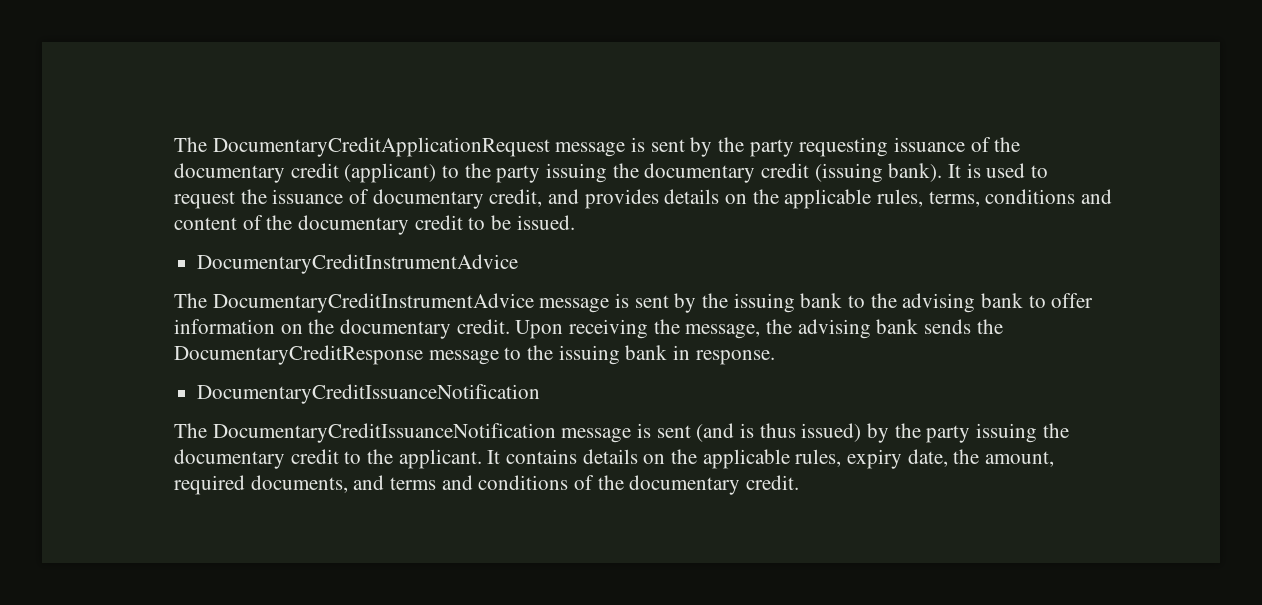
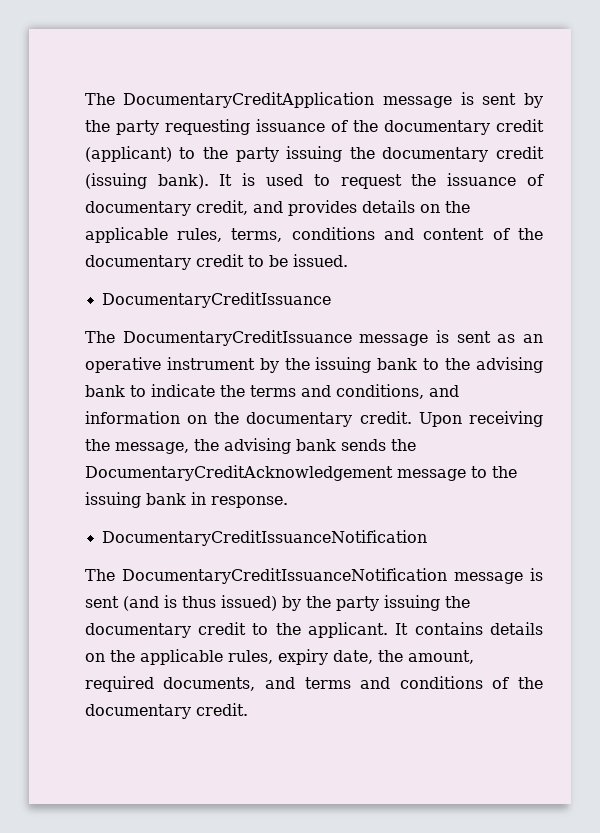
- The DocumentaryCreditApplicationRequest message is sent by the party requesting issuance of the documentary credit (applicant) to the party issuing the documentary credit (issuing bank).
+ The DocumentaryCreditApplication message is sent by the party requesting issuance of the documentary credit (applicant) to the party issuing the documentary credit (issuing bank).
  It is used to request the issuance of documentary credit, and provides details on the applicable rules, terms, conditions and content of the documentary credit to be issued.
- DocumentaryCreditInstrumentAdvice
- The DocumentaryCreditInstrumentAdvice message is sent by the issuing bank to the advising bank to offer information on the documentary credit.
+ DocumentaryCreditIssuance
+ The DocumentaryCreditIssuance message is sent as an operative instrument by the issuing bank to the advising bank to indicate the terms and conditions, and information on the documentary credit.
- Upon receiving the message, the advising bank sends the DocumentaryCreditResponse message to the issuing bank in response.
+ Upon receiving the message, the advising bank sends the DocumentaryCreditAcknowledgement message to the issuing bank in response.

